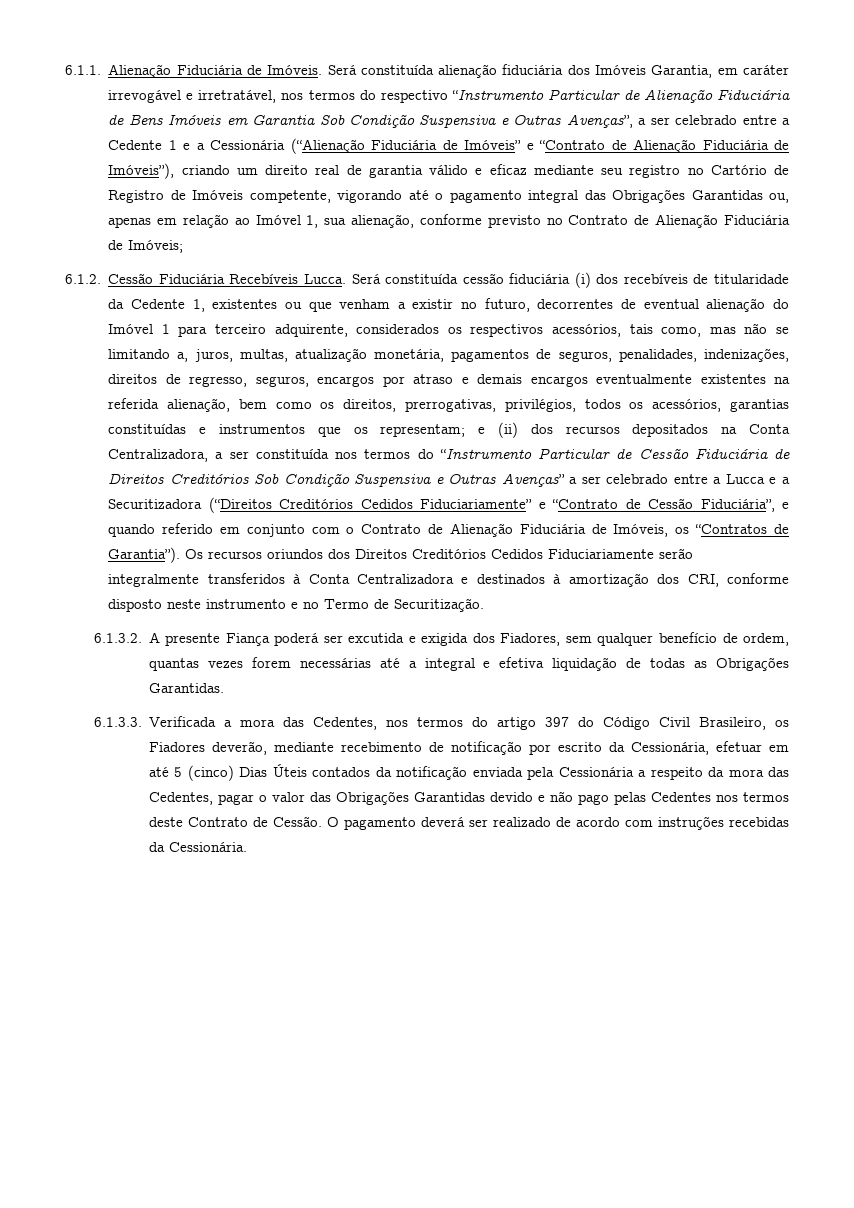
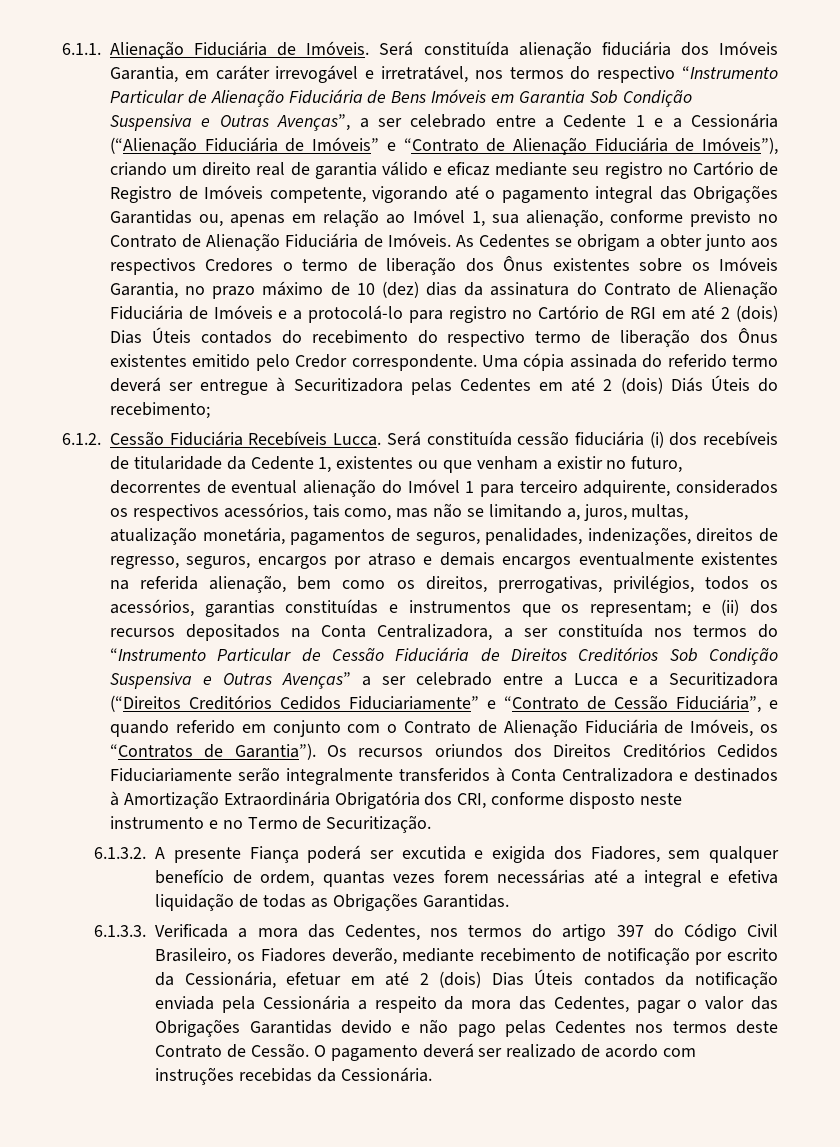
- Será constituída alienação fiduciária dos Imóveis Garantia, em caráter irrevogável e irretratável, nos termos do respectivo “Instrumento Particular de Alienação Fiduciária de Bens Imóveis em Garantia Sob Condição Suspensiva e Outras Avenças”, a ser celebrado entre a Cedente 1 e a Cessionária (“Alienação Fiduciária de Imóveis” e “Contrato de Alienação Fiduciária de Imóveis”), criando um direito real de garantia válido e eficaz mediante seu registro no Cartório de Registro de Imóveis competente, vigorando até o pagamento integral das Obrigações Garantidas ou, apenas em relação ao Imóvel 1, sua alienação, conforme previsto no Contrato de Alienação Fiduciária de Imóveis;
+ Será constituída alienação fiduciária dos Imóveis Garantia, em caráter irrevogável e irretratável, nos termos do respectivo “Instrumento Particular de Alienação Fiduciária de Bens Imóveis em Garantia Sob Condição Suspensiva e Outras Avenças”, a ser celebrado entre a Cedente 1 e a Cessionária (“Alienação Fiduciária de Imóveis” e “Contrato de Alienação Fiduciária de Imóveis”), criando um direito real de garantia válido e eficaz mediante seu registro no Cartório de Registro de Imóveis competente, vigorando até o pagamento integral das Obrigações Garantidas ou, apenas em relação ao Imóvel 1, sua alienação, conforme previsto no Contrato de Alienação Fiduciária de Imóveis. As Cedentes se obrigam a obter junto aos respectivos Credores o termo de liberação dos Ônus existentes sobre os Imóveis Garantia, no prazo máximo de 10 (dez) dias da assinatura do Contrato de Alienação Fiduciária de Imóveis e a protocolá-lo para registro no Cartório de RGI em até 2 (dois) Dias Úteis contados do recebimento do respectivo termo de liberação dos Ônus existentes emitido pelo Credor correspondente. Uma cópia assinada do referido termo deverá ser entregue à Securitizadora pelas Cedentes em até 2 (dois) Diás Úteis do recebimento;
- Os recursos oriundos dos Direitos Creditórios Cedidos Fiduciariamente serão integralmente transferidos à Conta Centralizadora e destinados à amortização dos CRI, conforme disposto neste instrumento e no Termo de Securitização.
+ Os recursos oriundos dos Direitos Creditórios Cedidos Fiduciariamente serão integralmente transferidos à Conta Centralizadora e destinados à Amortização Extraordinária Obrigatória dos CRI, conforme disposto neste instrumento e no Termo de Securitização.
- 6.1.3.3. Verificada a mora das Cedentes, nos termos do artigo 397 do Código Civil Brasileiro, os Fiadores deverão, mediante recebimento de notificação por escrito da Cessionária, efetuar em até 5 (cinco) Dias Úteis contados da notificação enviada pela Cessionária a respeito da mora das Cedentes, pagar o valor das Obrigações Garantidas devido e não pago pelas Cedentes nos termos deste Contrato de Cessão.
+ 6.1.3.3. Verificada a mora das Cedentes, nos termos do artigo 397 do Código Civil Brasileiro, os Fiadores deverão, mediante recebimento de notificação por escrito da Cessionária, efetuar em até 2 (dois) Dias Úteis contados da notificação enviada pela Cessionária a respeito da mora das Cedentes, pagar o valor das Obrigações Garantidas devido e não pago pelas Cedentes nos termos deste Contrato de Cessão.

